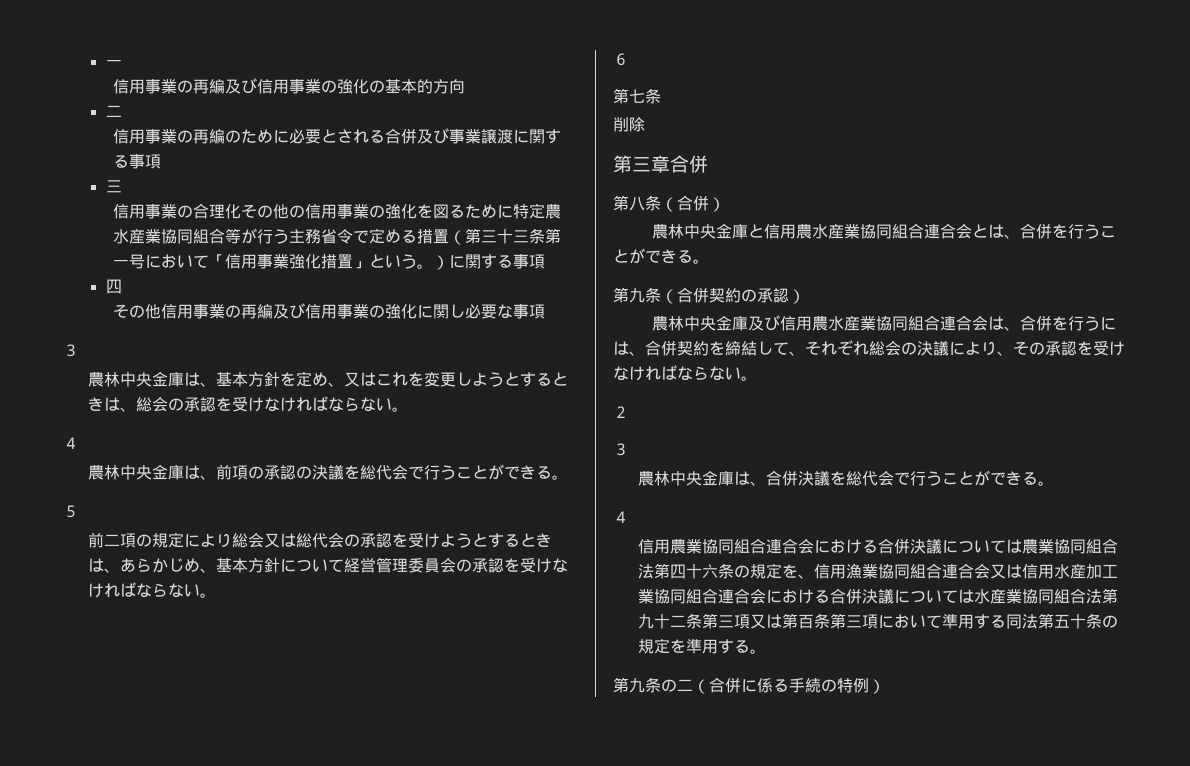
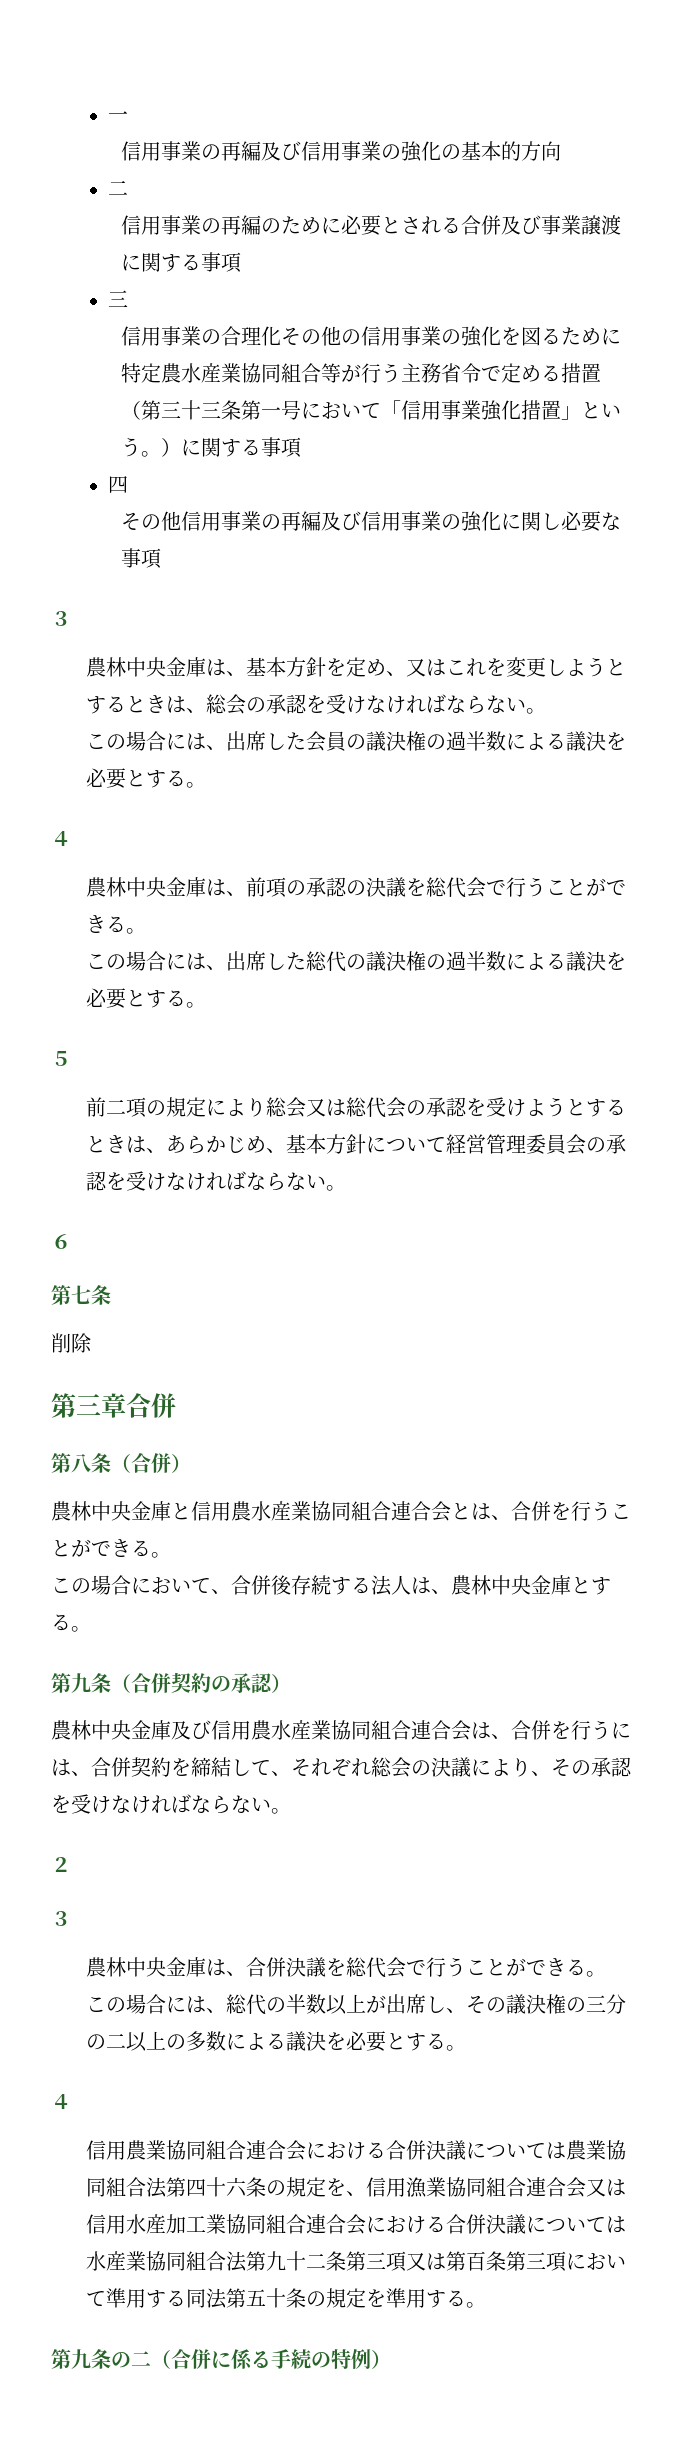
+ この場合には、出席した会員の議決権の過半数による議決を必要とする。
+ この場合には、出席した総代の議決権の過半数による議決を必要とする。
+ この場合において、合併後存続する法人は、農林中央金庫とする。
+ この場合には、総代の半数以上が出席し、その議決権の三分の二以上の多数による議決を必要とする。

